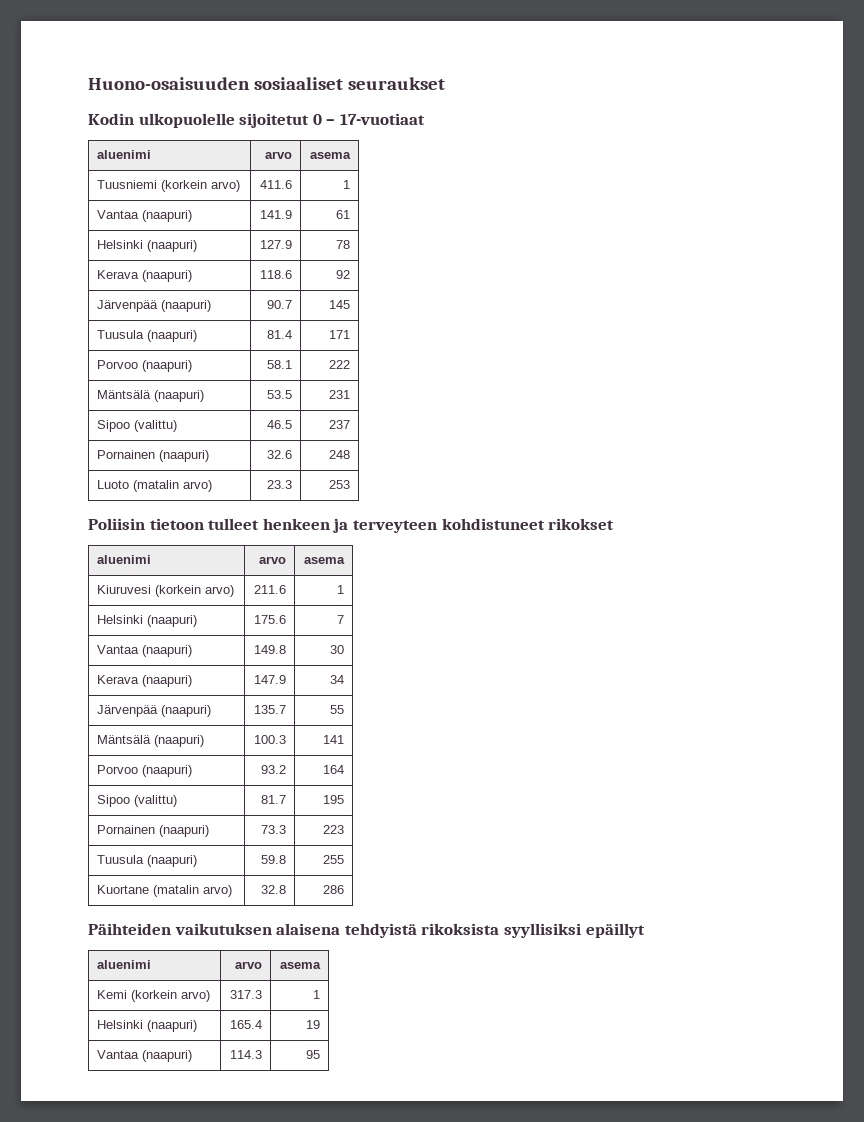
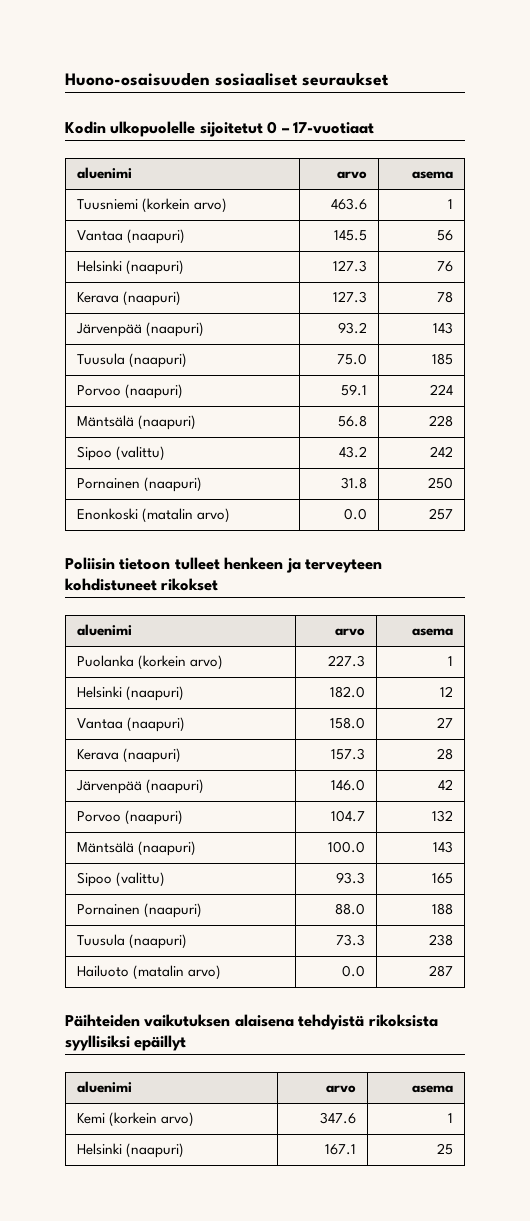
- Tuusniemi (korkein arvo) | 411.6 | 1
+ Tuusniemi (korkein arvo) | 463.6 | 1
- Vantaa (naapuri) | 141.9 | 61
- Helsinki (naapuri) | 127.9 | 78
- Kerava (naapuri) | 118.6 | 92
- Järvenpää (naapuri) | 90.7 | 145
- Tuusula (naapuri) | 81.4 | 171
- Porvoo (naapuri) | 58.1 | 222
- Mäntsälä (naapuri) | 53.5 | 231
- Sipoo (valittu) | 46.5 | 237
- Pornainen (naapuri) | 32.6 | 248
- Luoto (matalin arvo) | 23.3 | 253
+ Vantaa (naapuri) | 145.5 | 56
+ Helsinki (naapuri) | 127.3 | 76
+ Kerava (naapuri) | 127.3 | 78
+ Järvenpää (naapuri) | 93.2 | 143
+ Tuusula (naapuri) | 75.0 | 185
+ Porvoo (naapuri) | 59.1 | 224
+ Mäntsälä (naapuri) | 56.8 | 228
+ Sipoo (valittu) | 43.2 | 242
+ Pornainen (naapuri) | 31.8 | 250
+ Enonkoski (matalin arvo) | 0.0 | 257
- Kiuruvesi (korkein arvo) | 211.6 | 1
- Helsinki (naapuri) | 175.6 | 7
- Vantaa (naapuri) | 149.8 | 30
- Kerava (naapuri) | 147.9 | 34
- Järvenpää (naapuri) | 135.7 | 55
- Mäntsälä (naapuri) | 100.3 | 141
- Porvoo (naapuri) | 93.2 | 164
- Sipoo (valittu) | 81.7 | 195
- Pornainen (naapuri) | 73.3 | 223
- Tuusula (naapuri) | 59.8 | 255
- Kuortane (matalin arvo) | 32.8 | 286
+ Puolanka (korkein arvo) | 227.3 | 1
+ Helsinki (naapuri) | 182.0 | 12
+ Vantaa (naapuri) | 158.0 | 27
+ Kerava (naapuri) | 157.3 | 28
+ Järvenpää (naapuri) | 146.0 | 42
+ Porvoo (naapuri) | 104.7 | 132
+ Mäntsälä (naapuri) | 100.0 | 143
+ Sipoo (valittu) | 93.3 | 165
+ Pornainen (naapuri) | 88.0 | 188
+ Tuusula (naapuri) | 73.3 | 238
+ Hailuoto (matalin arvo) | 0.0 | 287
- Kemi (korkein arvo) | 317.3 | 1
- Helsinki (naapuri) | 165.4 | 19
- Vantaa (naapuri) | 114.3 | 95
+ Kemi (korkein arvo) | 347.6 | 1
+ Helsinki (naapuri) | 167.1 | 25

